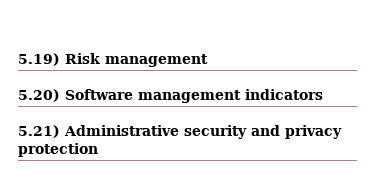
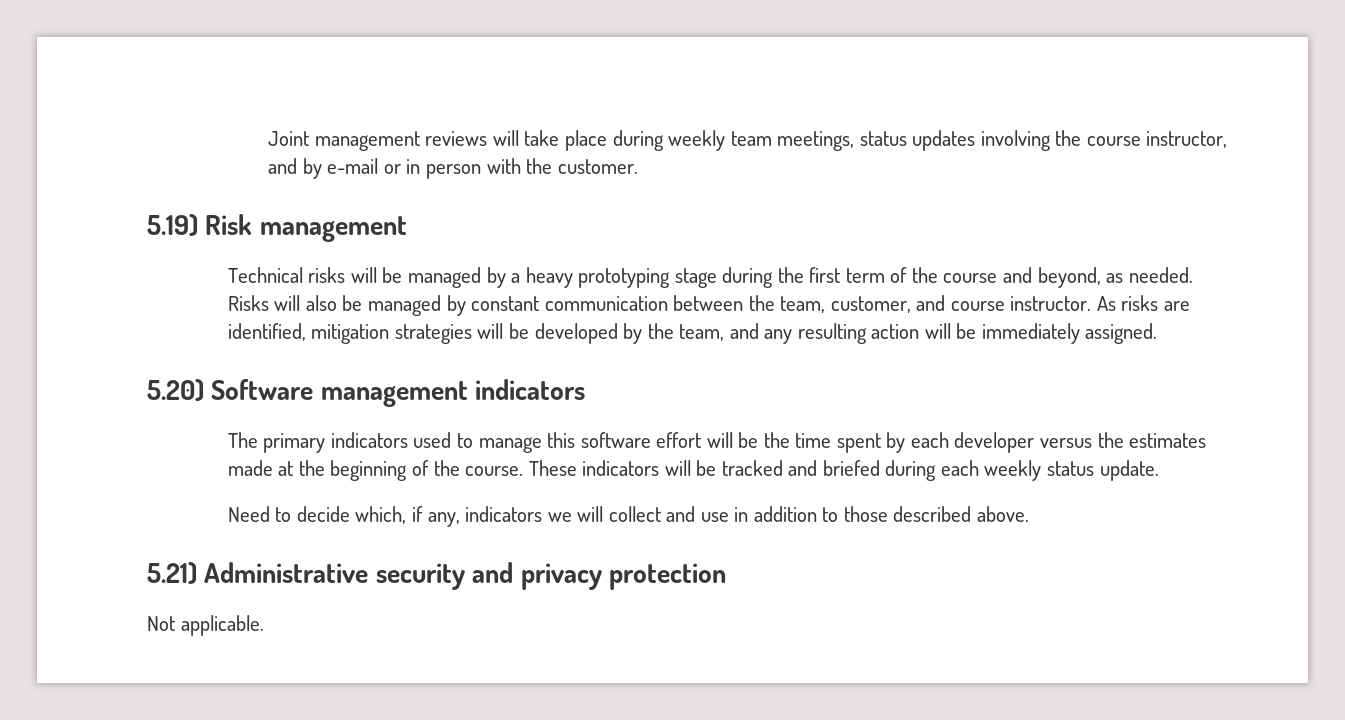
+ Joint management reviews will take place during weekly team meetings, status updates involving the course instructor, and by e-mail or in person with the customer.
  5.19) Risk management
+ Technical risks will be managed by a heavy prototyping stage during the first term of the course and beyond, as needed. Risks will also be managed by constant communication between the team, customer, and course instructor. As risks are identified, mitigation strategies will be developed by the team, and any resulting action will be immediately assigned.
  5.20) Software management indicators
+ The primary indicators used to manage this software effort will be the time spent by each developer versus the estimates made at the beginning of the course. These indicators will be tracked and briefed during each weekly status update.
+ Need to decide which, if any, indicators we will collect and use in addition to those described above.
+ Not applicable.

